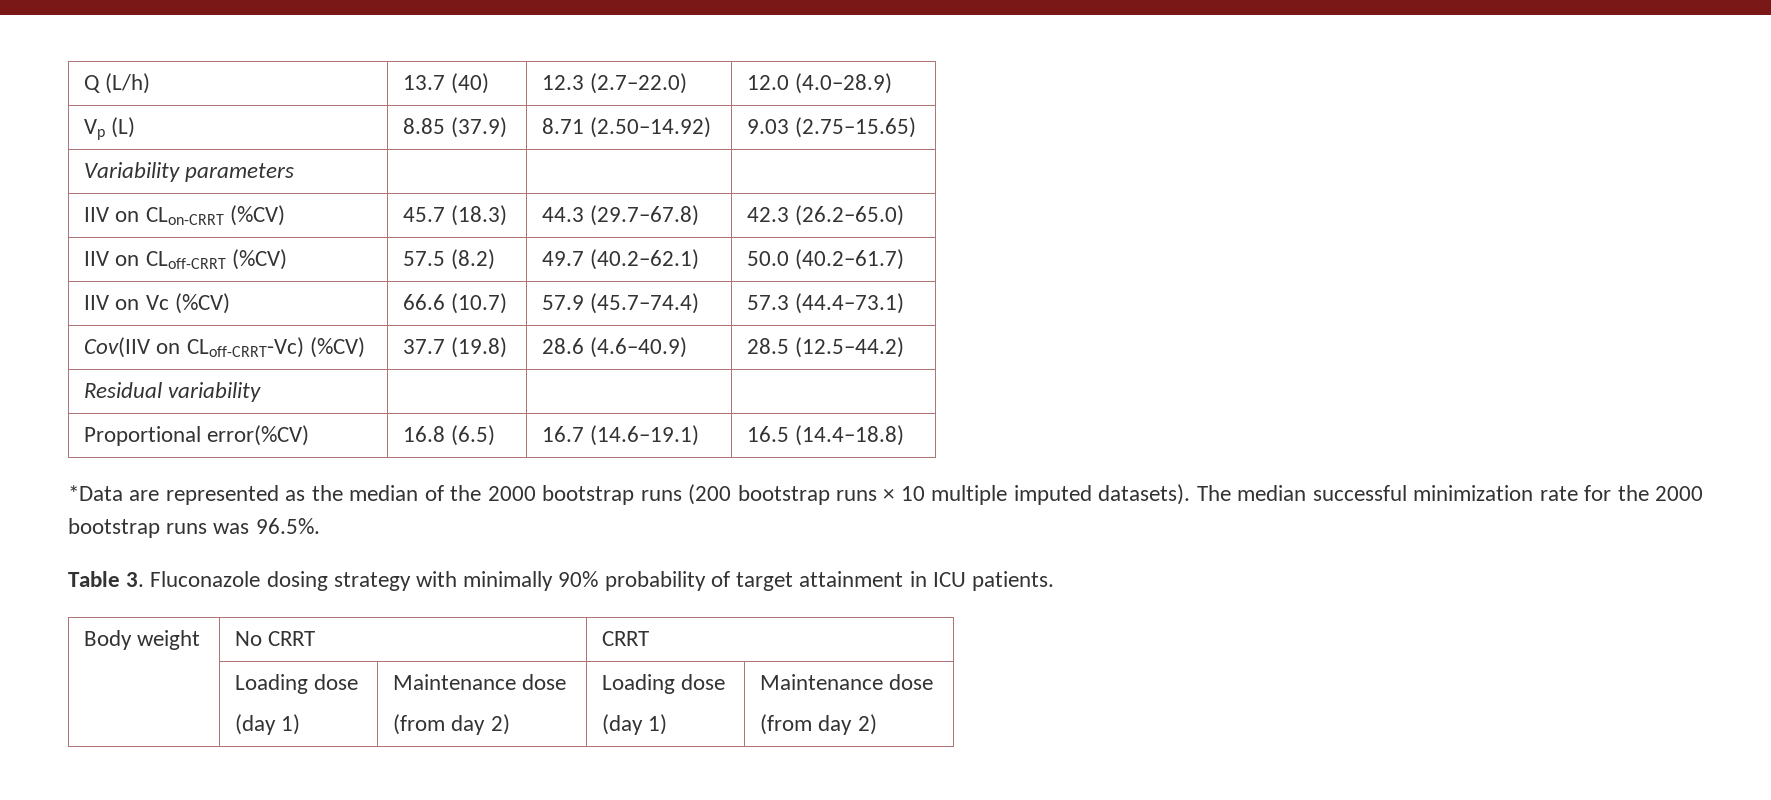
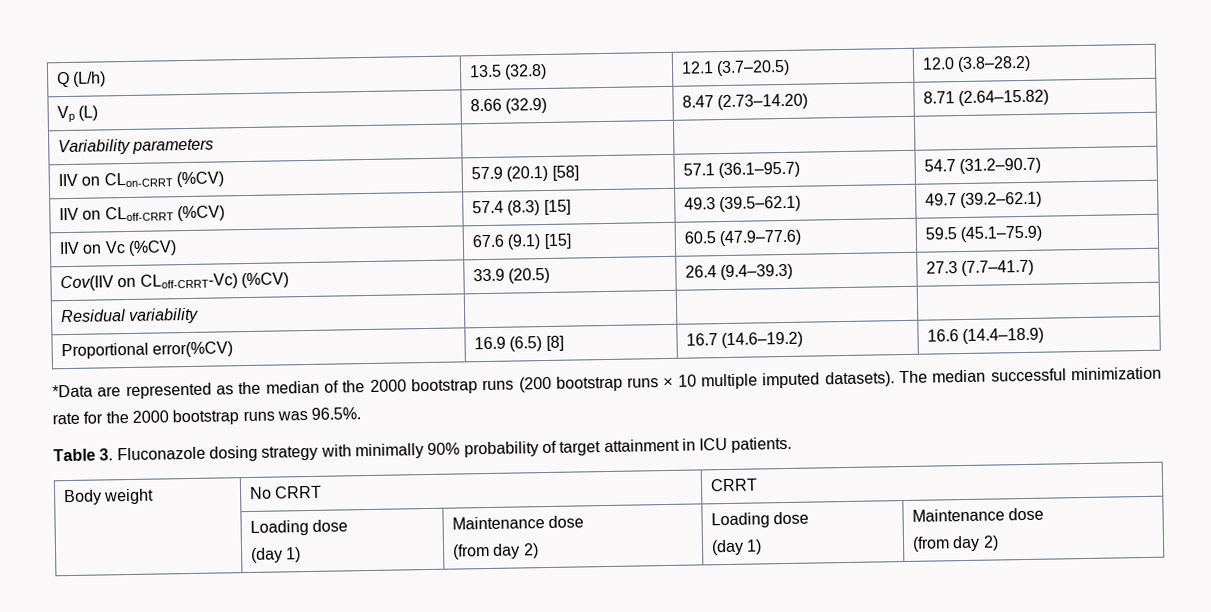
- Q (L/h) | 13.7 (40) | 12.3 (2.7–22.0) | 12.0 (4.0–28.9)
+ Q (L/h) | 13.5 (32.8) | 12.1 (3.7–20.5) | 12.0 (3.8–28.2)
- Vp (L) | 8.85 (37.9) | 8.71 (2.50–14.92) | 9.03 (2.75–15.65)
+ Vp (L) | 8.66 (32.9) | 8.47 (2.73–14.20) | 8.71 (2.64–15.82)
- IIV on CLon-CRRT (%CV) | 45.7 (18.3) | 44.3 (29.7–67.8) | 42.3 (26.2–65.0)
- IIV on CLoff-CRRT (%CV) | 57.5 (8.2) | 49.7 (40.2–62.1) | 50.0 (40.2–61.7)
- IIV on Vc (%CV) | 66.6 (10.7) | 57.9 (45.7–74.4) | 57.3 (44.4–73.1)
- Cov(IIV on CLoff-CRRT-Vc) (%CV) | 37.7 (19.8) | 28.6 (4.6–40.9) | 28.5 (12.5–44.2)
+ IIV on CLon-CRRT (%CV) | 57.9 (20.1) [58] | 57.1 (36.1–95.7) | 54.7 (31.2–90.7)
+ IIV on CLoff-CRRT (%CV) | 57.4 (8.3) [15] | 49.3 (39.5–62.1) | 49.7 (39.2–62.1)
+ IIV on Vc (%CV) | 67.6 (9.1) [15] | 60.5 (47.9–77.6) | 59.5 (45.1–75.9)
+ Cov(IIV on CLoff-CRRT-Vc) (%CV) | 33.9 (20.5) | 26.4 (9.4–39.3) | 27.3 (7.7–41.7)
- Proportional error(%CV) | 16.8 (6.5) | 16.7 (14.6–19.1) | 16.5 (14.4–18.8)
+ Proportional error(%CV) | 16.9 (6.5) [8] | 16.7 (14.6–19.2) | 16.6 (14.4–18.9)

